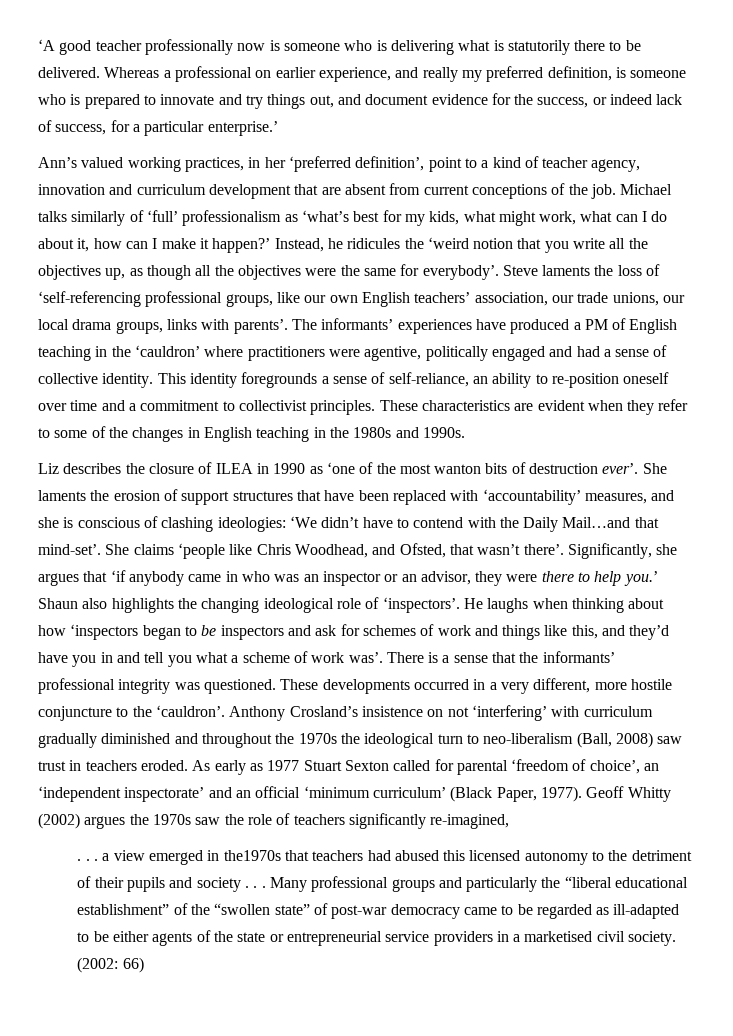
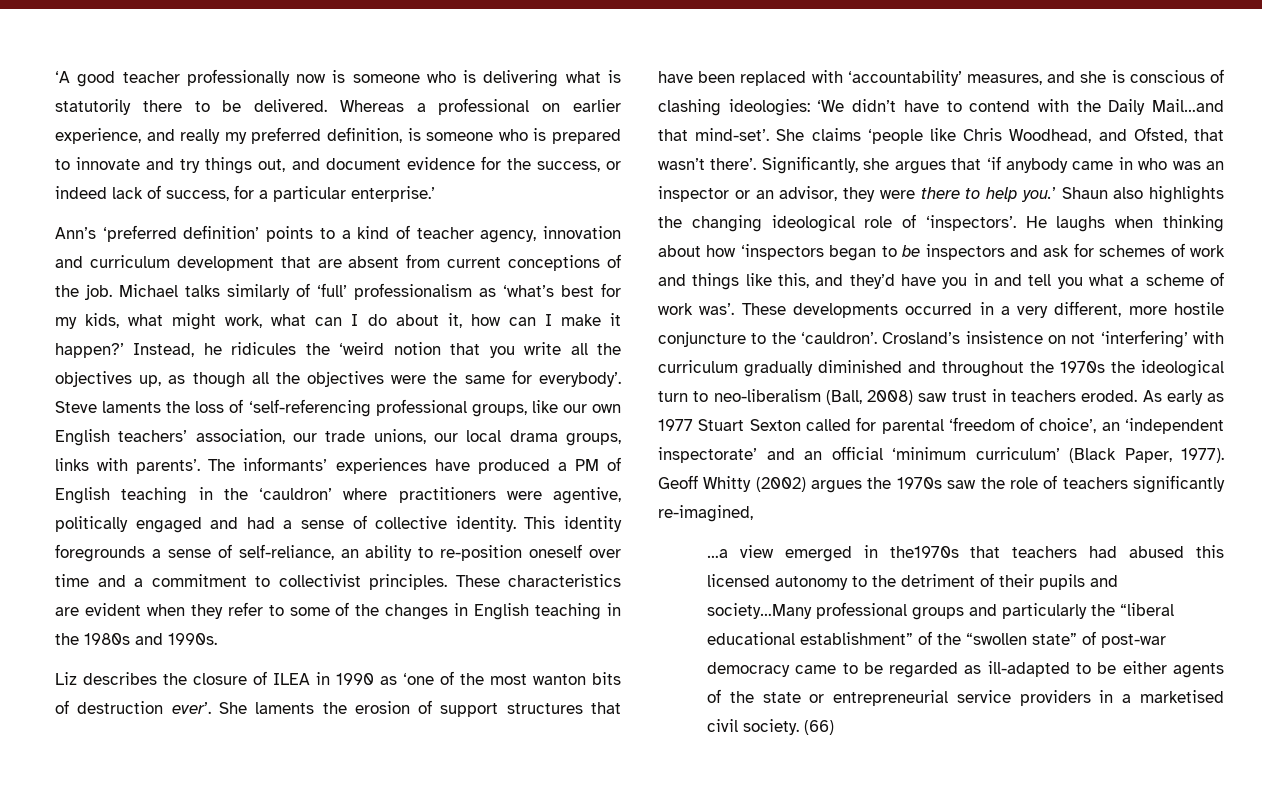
- Ann’s valued working practices, in her ‘preferred definition’, point to a kind of teacher agency, innovation and curriculum development that are absent from current conceptions of the job.
+ Ann’s ‘preferred definition’ points to a kind of teacher agency, innovation and curriculum development that are absent from current conceptions of the job.
- There is a sense that the informants’ professional integrity was questioned.
- Anthony Crosland’s insistence on not ‘interfering’ with curriculum gradually diminished and throughout the 1970s the ideological turn to neo-liberalism (Ball, 2008) saw trust in teachers eroded.
+ Crosland’s insistence on not ‘interfering’ with curriculum gradually diminished and throughout the 1970s the ideological turn to neo-liberalism (Ball, 2008) saw trust in teachers eroded.
- . . . a view emerged in the1970s that teachers had abused this licensed autonomy to the detriment of their pupils and society . . . Many professional groups and particularly the “liberal educational establishment” of the “swollen state” of post-war democracy came to be regarded as ill-adapted to be either agents of the state or entrepreneurial service providers in a marketised civil society.
+ …a view emerged in the1970s that teachers had abused this licensed autonomy to the detriment of their pupils and society…Many professional groups and particularly the “liberal educational establishment” of the “swollen state” of post-war democracy came to be regarded as ill-adapted to be either agents of the state or entrepreneurial service providers in a marketised civil society.
- (2002: 66)
+ (66)

